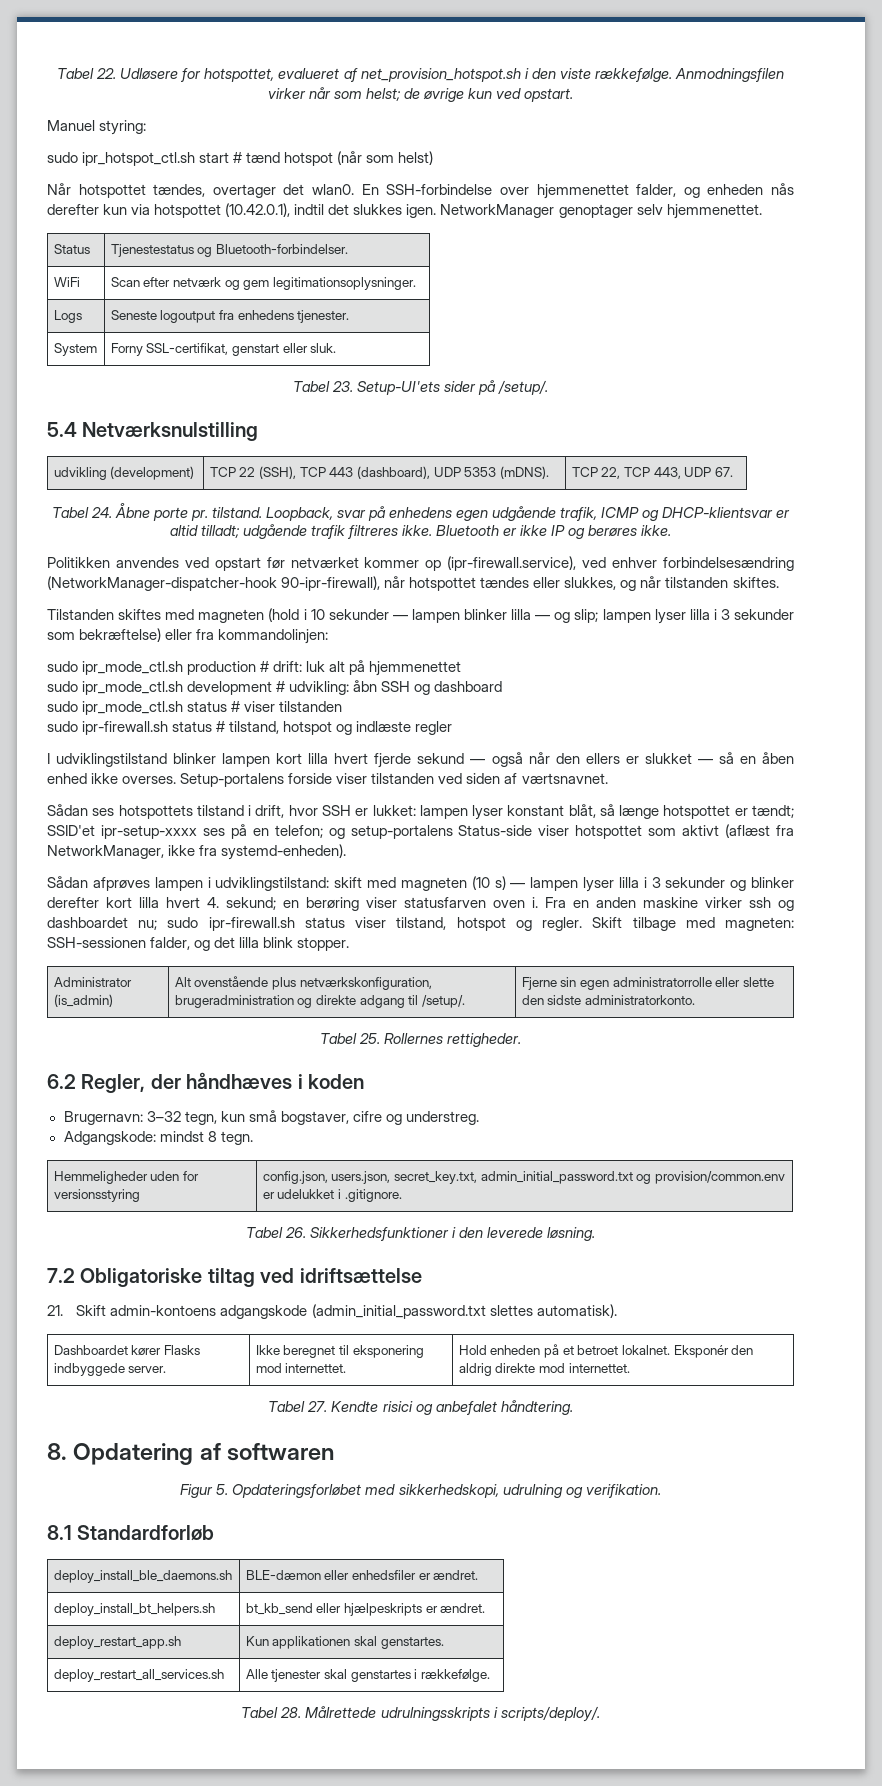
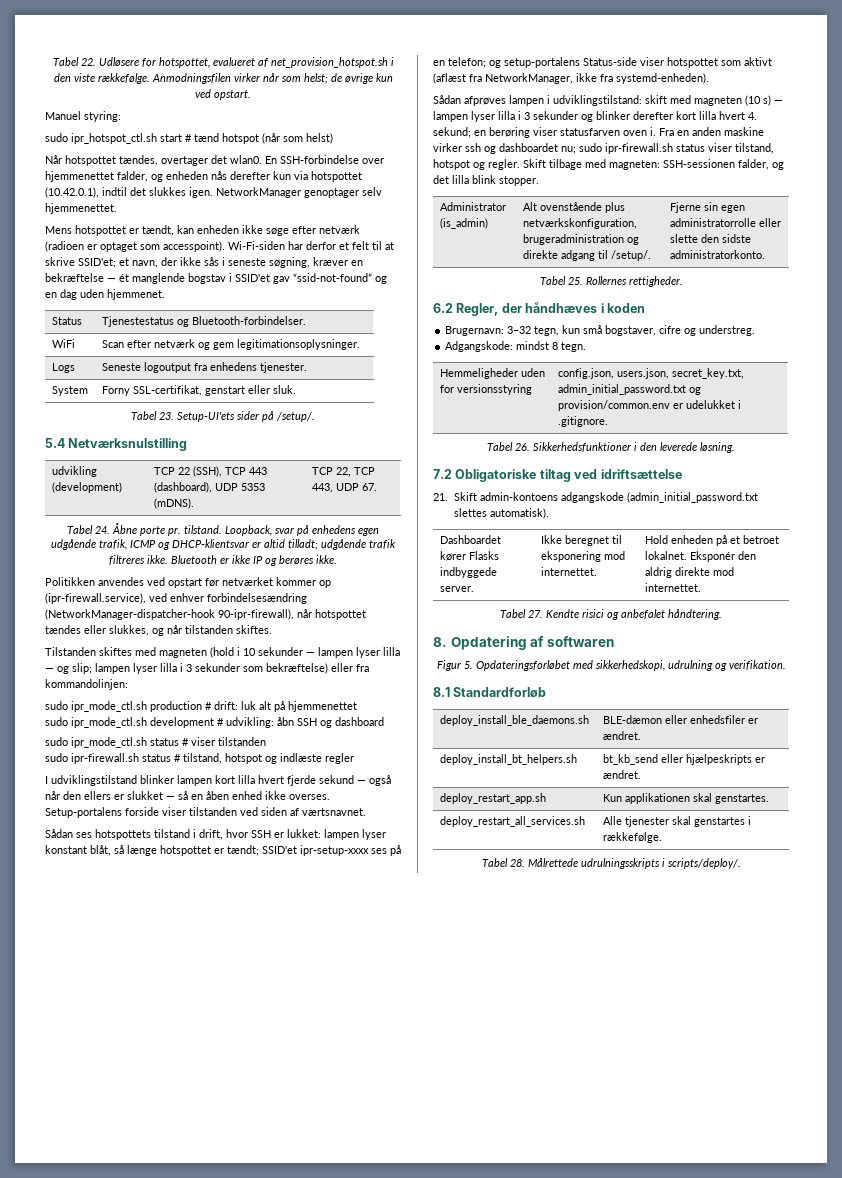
+ Mens hotspottet er tændt, kan enheden ikke søge efter netværk (radioen er optaget som accesspoint). Wi-Fi-siden har derfor et felt til at skrive SSID'et; et navn, der ikke sås i seneste søgning, kræver en bekræftelse — ét manglende bogstav i SSID'et gav “ssid-not-found” og en dag uden hjemmenet.
- Tilstanden skiftes med magneten (hold i 10 sekunder — lampen blinker lilla — og slip; lampen lyser lilla i 3 sekunder som bekræftelse) eller fra kommandolinjen:
+ Tilstanden skiftes med magneten (hold i 10 sekunder — lampen lyser lilla — og slip; lampen lyser lilla i 3 sekunder som bekræftelse) eller fra kommandolinjen:

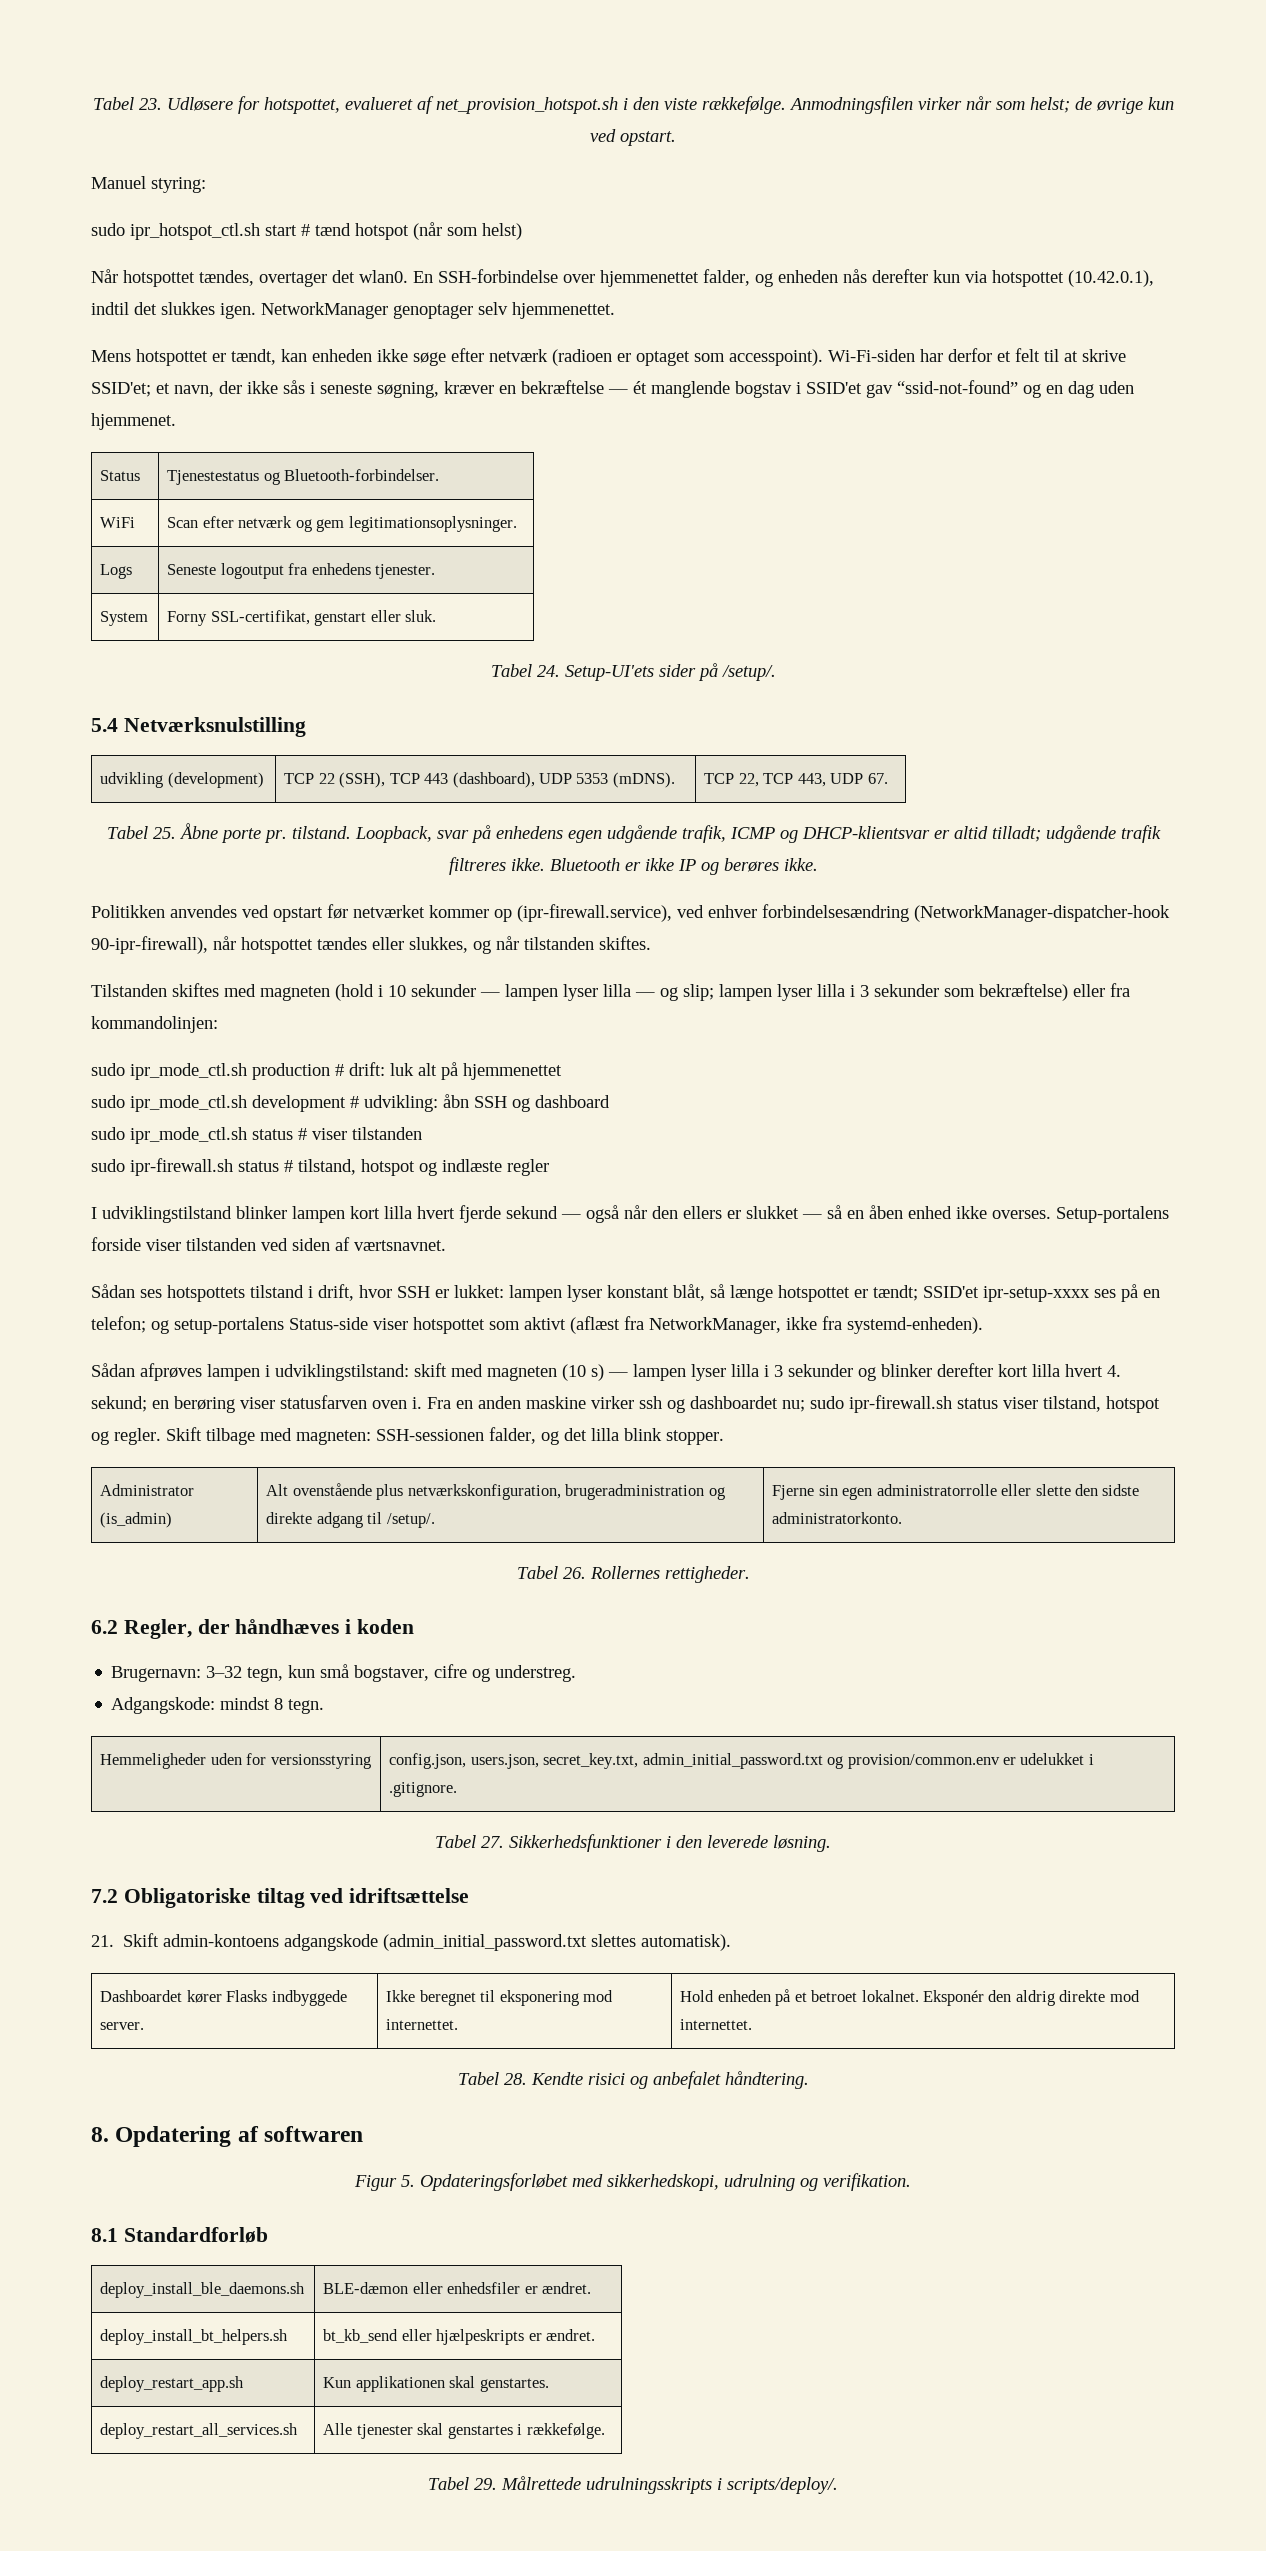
- Tabel 22. Udløsere for hotspottet, evalueret af net_provision_hotspot.sh i den viste rækkefølge.
+ Tabel 23. Udløsere for hotspottet, evalueret af net_provision_hotspot.sh i den viste rækkefølge.
- Tabel 23. Setup-UI'ets sider på /setup/.
+ Tabel 24. Setup-UI'ets sider på /setup/.
- Tabel 24. Åbne porte pr. tilstand.
+ Tabel 25. Åbne porte pr. tilstand.
- Tabel 25. Rollernes rettigheder.
+ Tabel 26. Rollernes rettigheder.
- Tabel 26. Sikkerhedsfunktioner i den leverede løsning.
+ Tabel 27. Sikkerhedsfunktioner i den leverede løsning.
- Tabel 27. Kendte risici og anbefalet håndtering.
+ Tabel 28. Kendte risici og anbefalet håndtering.
- Tabel 28. Målrettede udrulningsskripts i scripts/deploy/.
+ Tabel 29. Målrettede udrulningsskripts i scripts/deploy/.

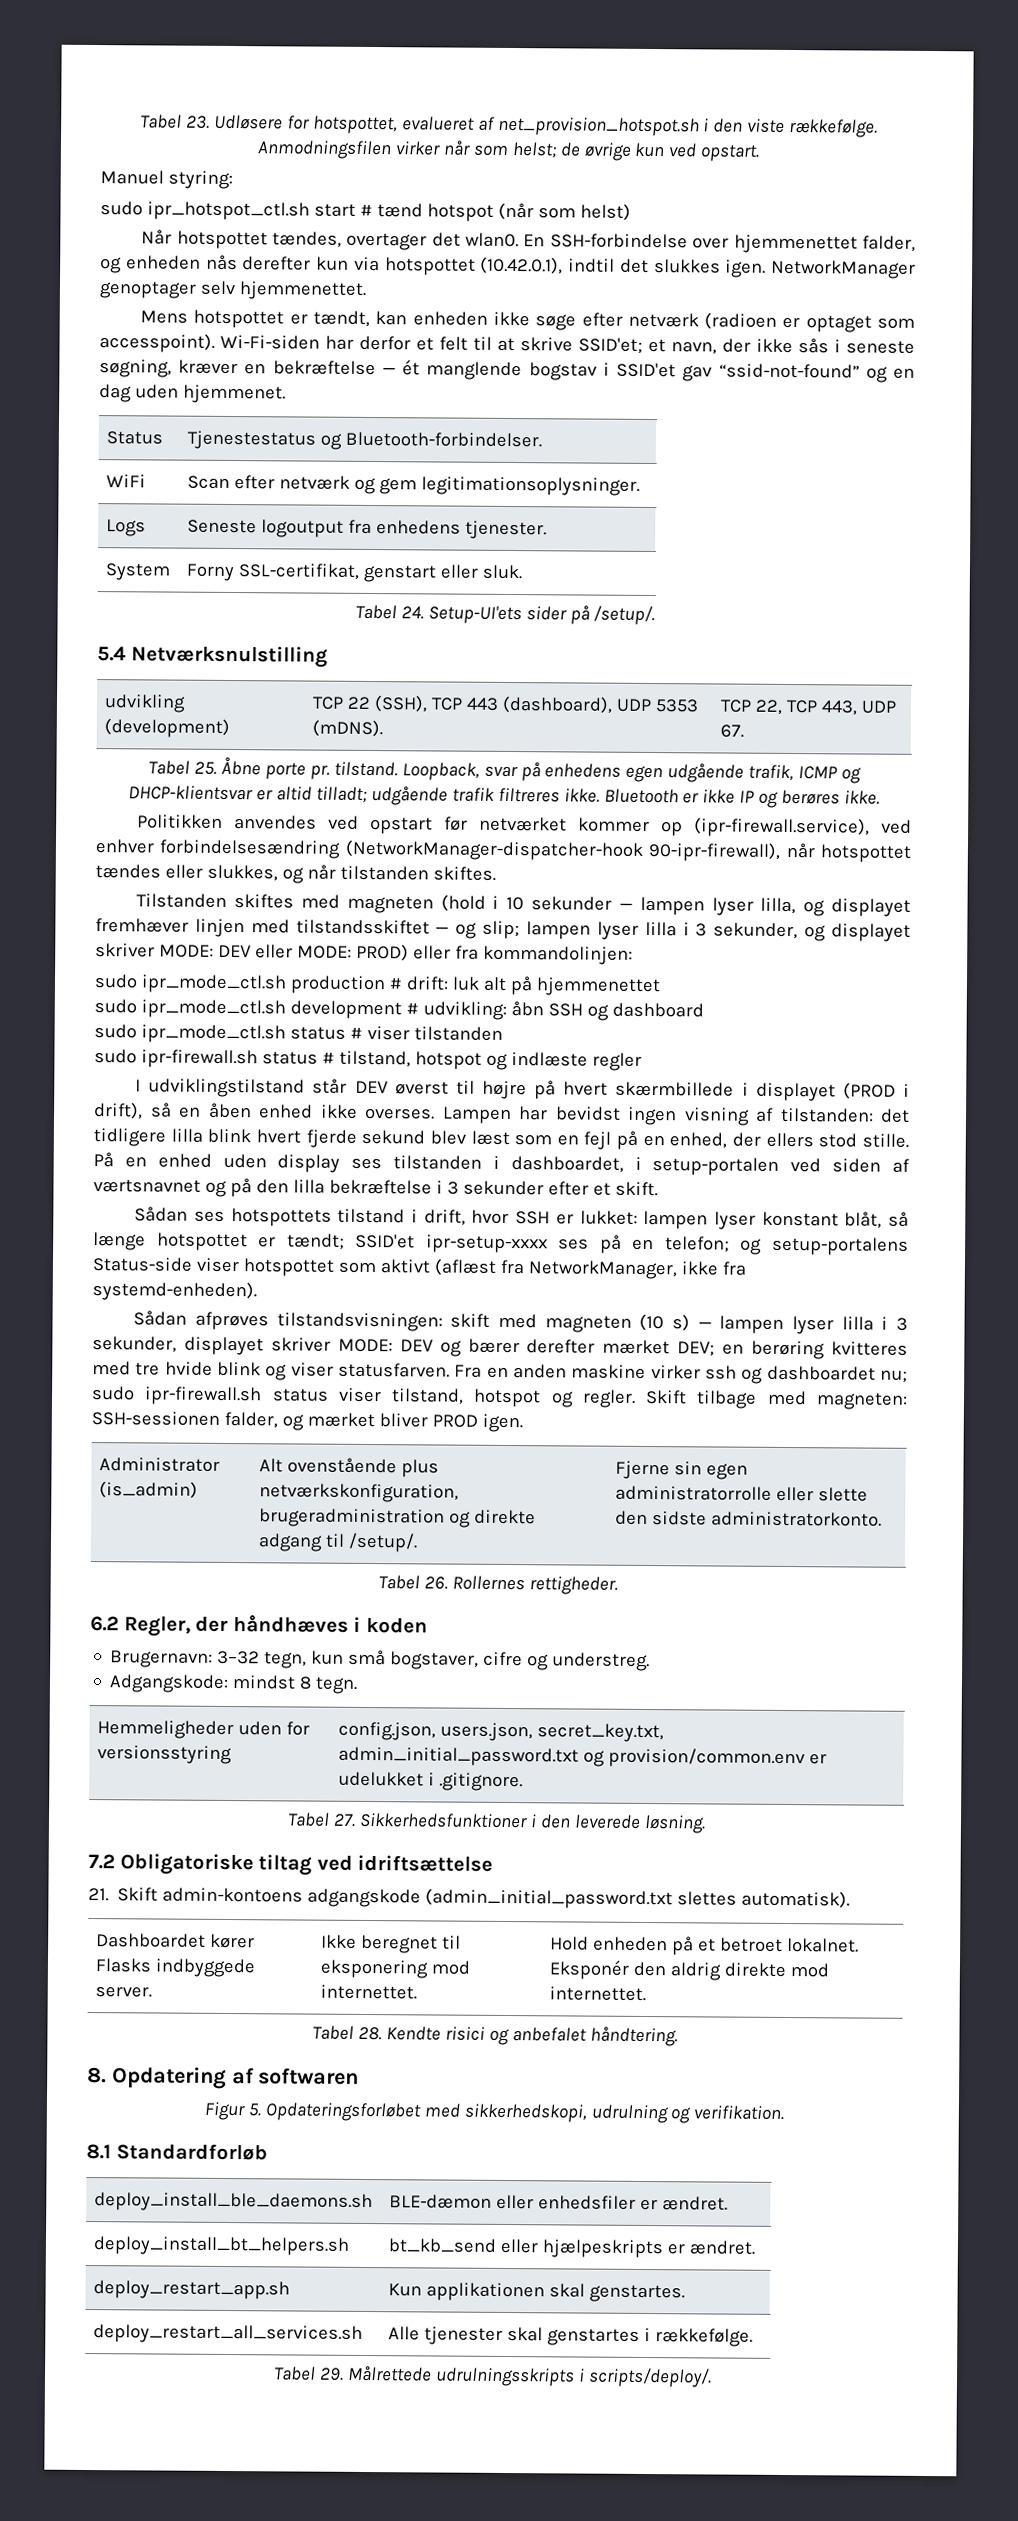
- Tilstanden skiftes med magneten (hold i 10 sekunder — lampen lyser lilla — og slip; lampen lyser lilla i 3 sekunder som bekræftelse) eller fra kommandolinjen:
+ Tilstanden skiftes med magneten (hold i 10 sekunder — lampen lyser lilla, og displayet fremhæver linjen med tilstandsskiftet — og slip; lampen lyser lilla i 3 sekunder, og displayet skriver MODE: DEV eller MODE: PROD) eller fra kommandolinjen:
- I udviklingstilstand blinker lampen kort lilla hvert fjerde sekund — også når den ellers er slukket — så en åben enhed ikke overses.
+ I udviklingstilstand står DEV øverst til højre på hvert skærmbillede i displayet (PROD i drift), så en åben enhed ikke overses.
- Setup-portalens forside viser tilstanden ved siden af værtsnavnet.
+ Lampen har bevidst ingen visning af tilstanden: det tidligere lilla blink hvert fjerde sekund blev læst som en fejl på en enhed, der ellers stod stille. På en enhed uden display ses tilstanden i dashboardet, i setup-portalen ved siden af værtsnavnet og på den lilla bekræftelse i 3 sekunder efter et skift.
- Sådan afprøves lampen i udviklingstilstand: skift med magneten (10 s) — lampen lyser lilla i 3 sekunder og blinker derefter kort lilla hvert 4. sekund; en berøring viser statusfarven oven i.
+ Sådan afprøves tilstandsvisningen: skift med magneten (10 s) — lampen lyser lilla i 3 sekunder, displayet skriver MODE: DEV og bærer derefter mærket DEV; en berøring kvitteres med tre hvide blink og viser statusfarven.
- Skift tilbage med magneten: SSH-sessionen falder, og det lilla blink stopper.
+ Skift tilbage med magneten: SSH-sessionen falder, og mærket bliver PROD igen.

